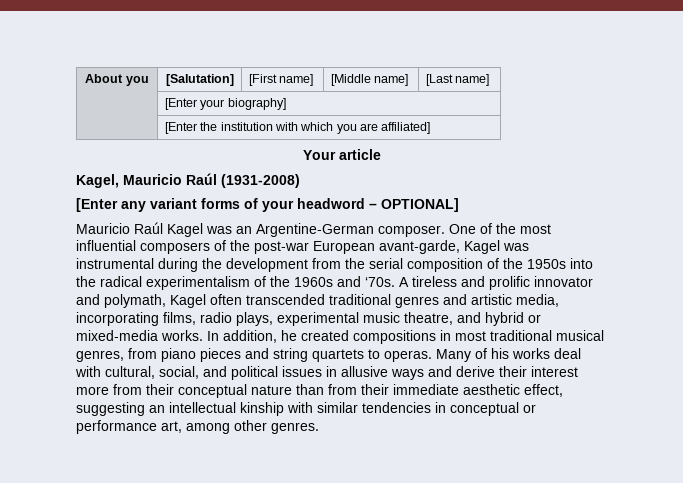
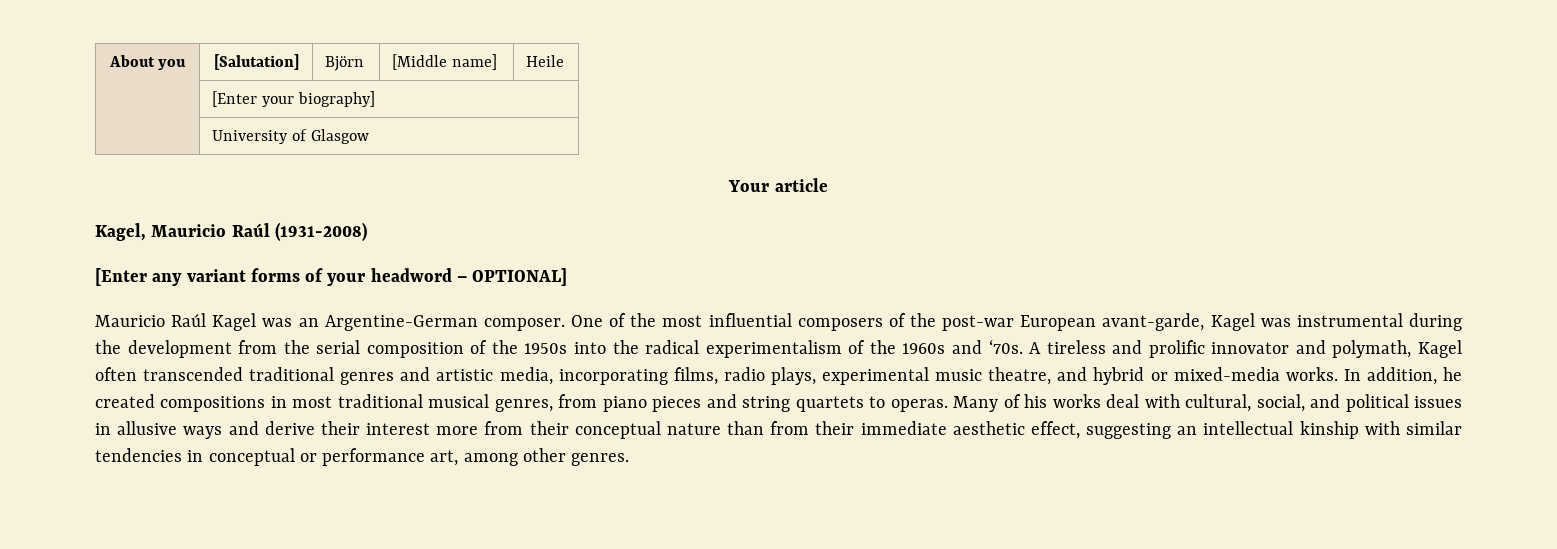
- About you | [Salutation] | [First name] | [Middle name] | [Last name]
+ About you | [Salutation] | Björn | [Middle name] | Heile
- | [Enter the institution with which you are affiliated]
+ | University of Glasgow

